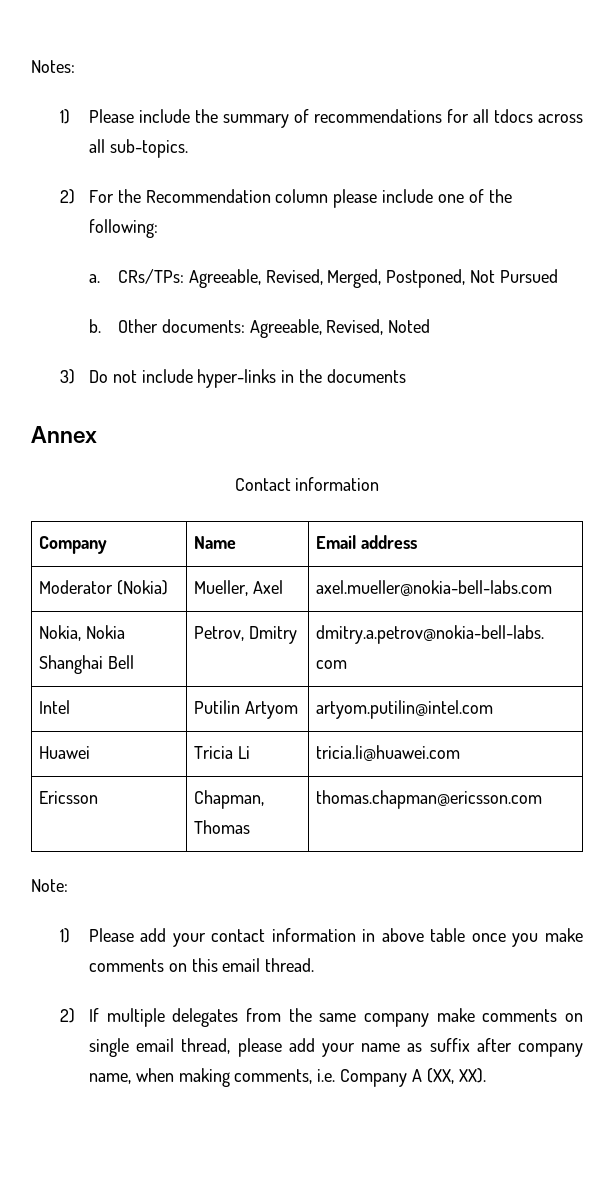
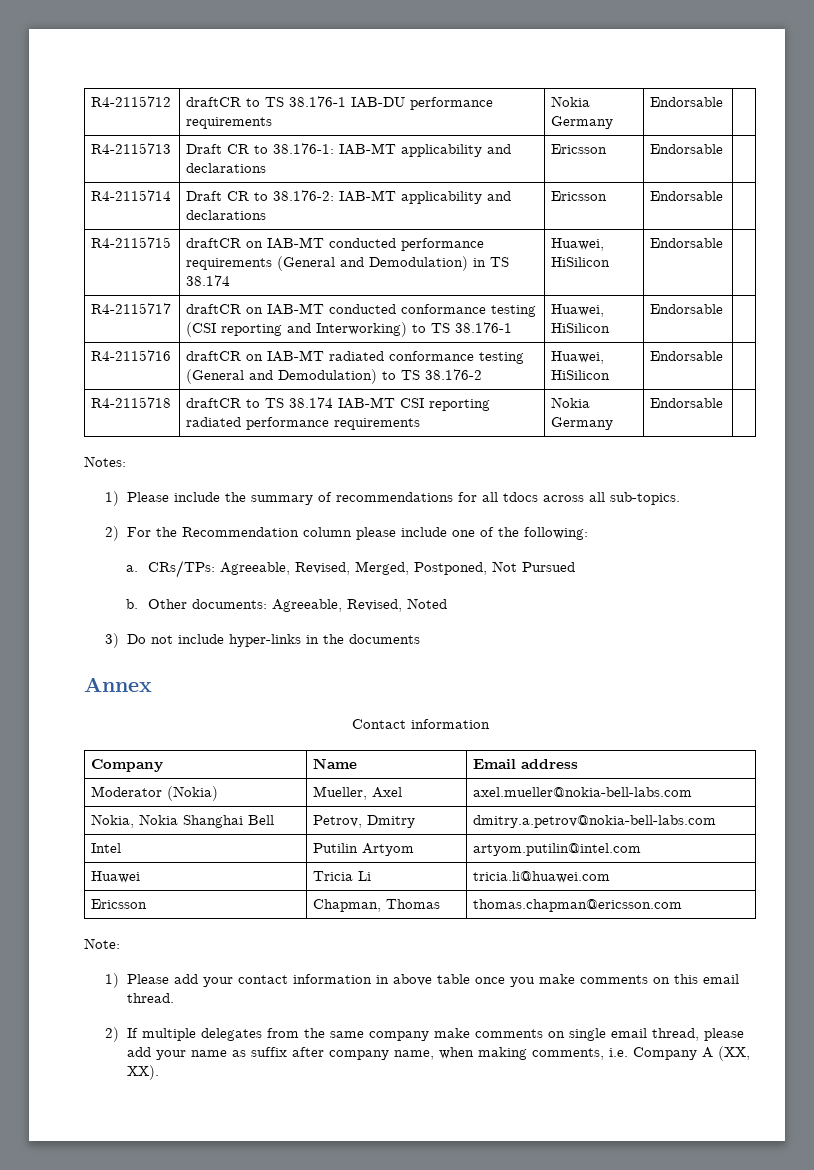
+ R4-2115712 | draftCR to TS 38.176-1 IAB-DU performance requirements | Nokia Germany | Endorsable |
+ R4-2115713 | Draft CR to 38.176-1: IAB-MT applicability and declarations | Ericsson | Endorsable |
+ R4-2115714 | Draft CR to 38.176-2: IAB-MT applicability and declarations | Ericsson | Endorsable |
+ R4-2115715 | draftCR on IAB-MT conducted performance requirements (General and Demodulation) in TS 38.174 | Huawei, HiSilicon | Endorsable |
+ R4-2115717 | draftCR on IAB-MT conducted conformance testing (CSI reporting and Interworking) to TS 38.176-1 | Huawei, HiSilicon | Endorsable |
+ R4-2115716 | draftCR on IAB-MT radiated conformance testing (General and Demodulation) to TS 38.176-2 | Huawei, HiSilicon | Endorsable |
+ R4-2115718 | draftCR to TS 38.174 IAB-MT CSI reporting radiated performance requirements | Nokia Germany | Endorsable |

